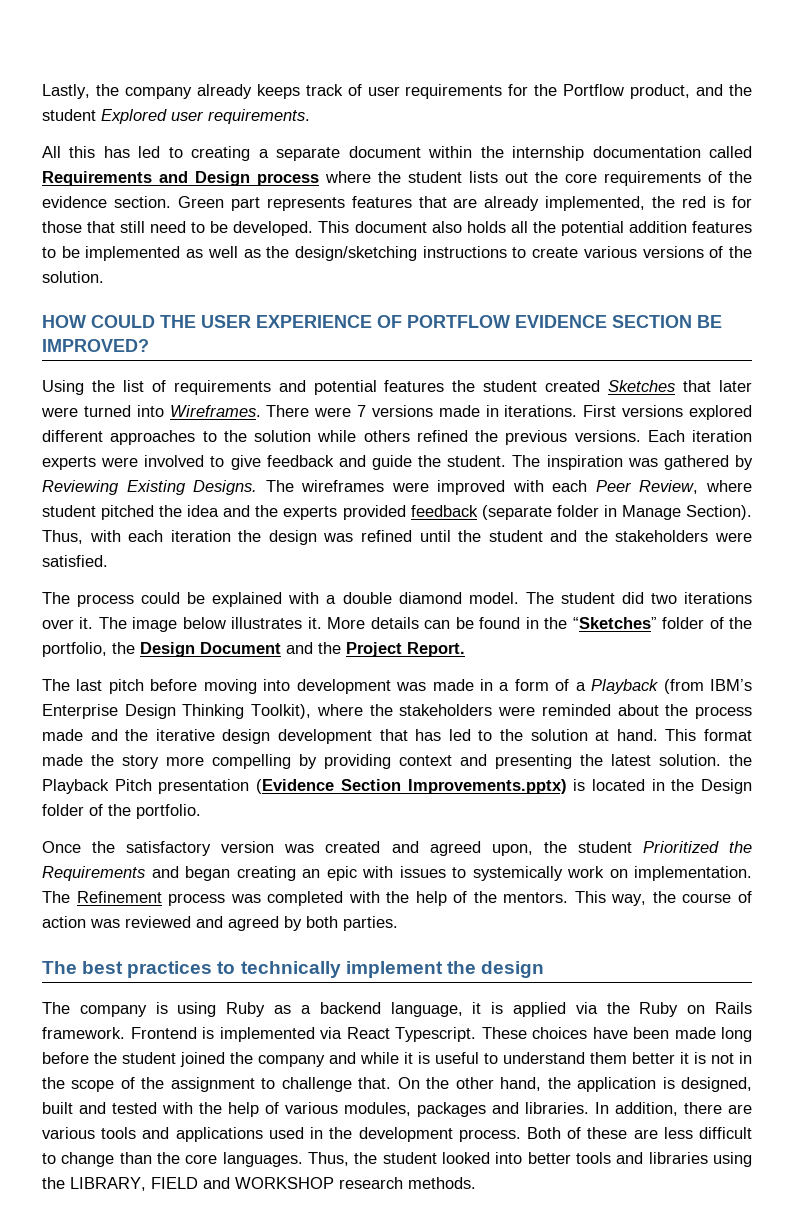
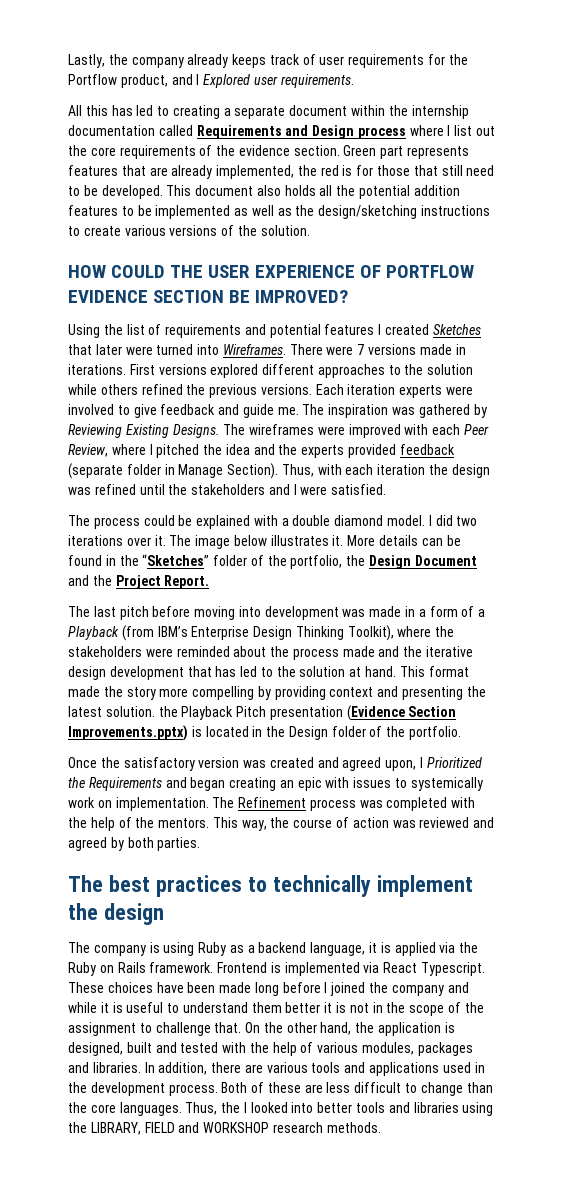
- Lastly, the company already keeps track of user requirements for the Portflow product, and the student Explored user requirements.
+ Lastly, the company already keeps track of user requirements for the Portflow product, and I Explored user requirements.
- All this has led to creating a separate document within the internship documentation called Requirements and Design process where the student lists out the core requirements of the evidence section.
+ All this has led to creating a separate document within the internship documentation called Requirements and Design process where I list out the core requirements of the evidence section.
- Using the list of requirements and potential features the student created Sketches that later were turned into Wireframes.
+ Using the list of requirements and potential features I created Sketches that later were turned into Wireframes.
- Each iteration experts were involved to give feedback and guide the student.
+ Each iteration experts were involved to give feedback and guide me.
- The wireframes were improved with each Peer Review, where student pitched the idea and the experts provided feedback (separate folder in Manage Section).
+ The wireframes were improved with each Peer Review, where I pitched the idea and the experts provided feedback (separate folder in Manage Section).
- Thus, with each iteration the design was refined until the student and the stakeholders were satisfied.
+ Thus, with each iteration the design was refined until the stakeholders and I were satisfied.
- The student did two iterations over it.
+ I did two iterations over it.
- Once the satisfactory version was created and agreed upon, the student Prioritized the Requirements and began creating an epic with issues to systemically work on implementation.
+ Once the satisfactory version was created and agreed upon, I Prioritized the Requirements and began creating an epic with issues to systemically work on implementation.
- These choices have been made long before the student joined the company and while it is useful to understand them better it is not in the scope of the assignment to challenge that.
+ These choices have been made long before I joined the company and while it is useful to understand them better it is not in the scope of the assignment to challenge that.
- Thus, the student looked into better tools and libraries using the LIBRARY, FIELD and WORKSHOP research methods.
+ Thus, the I looked into better tools and libraries using the LIBRARY, FIELD and WORKSHOP research methods.

